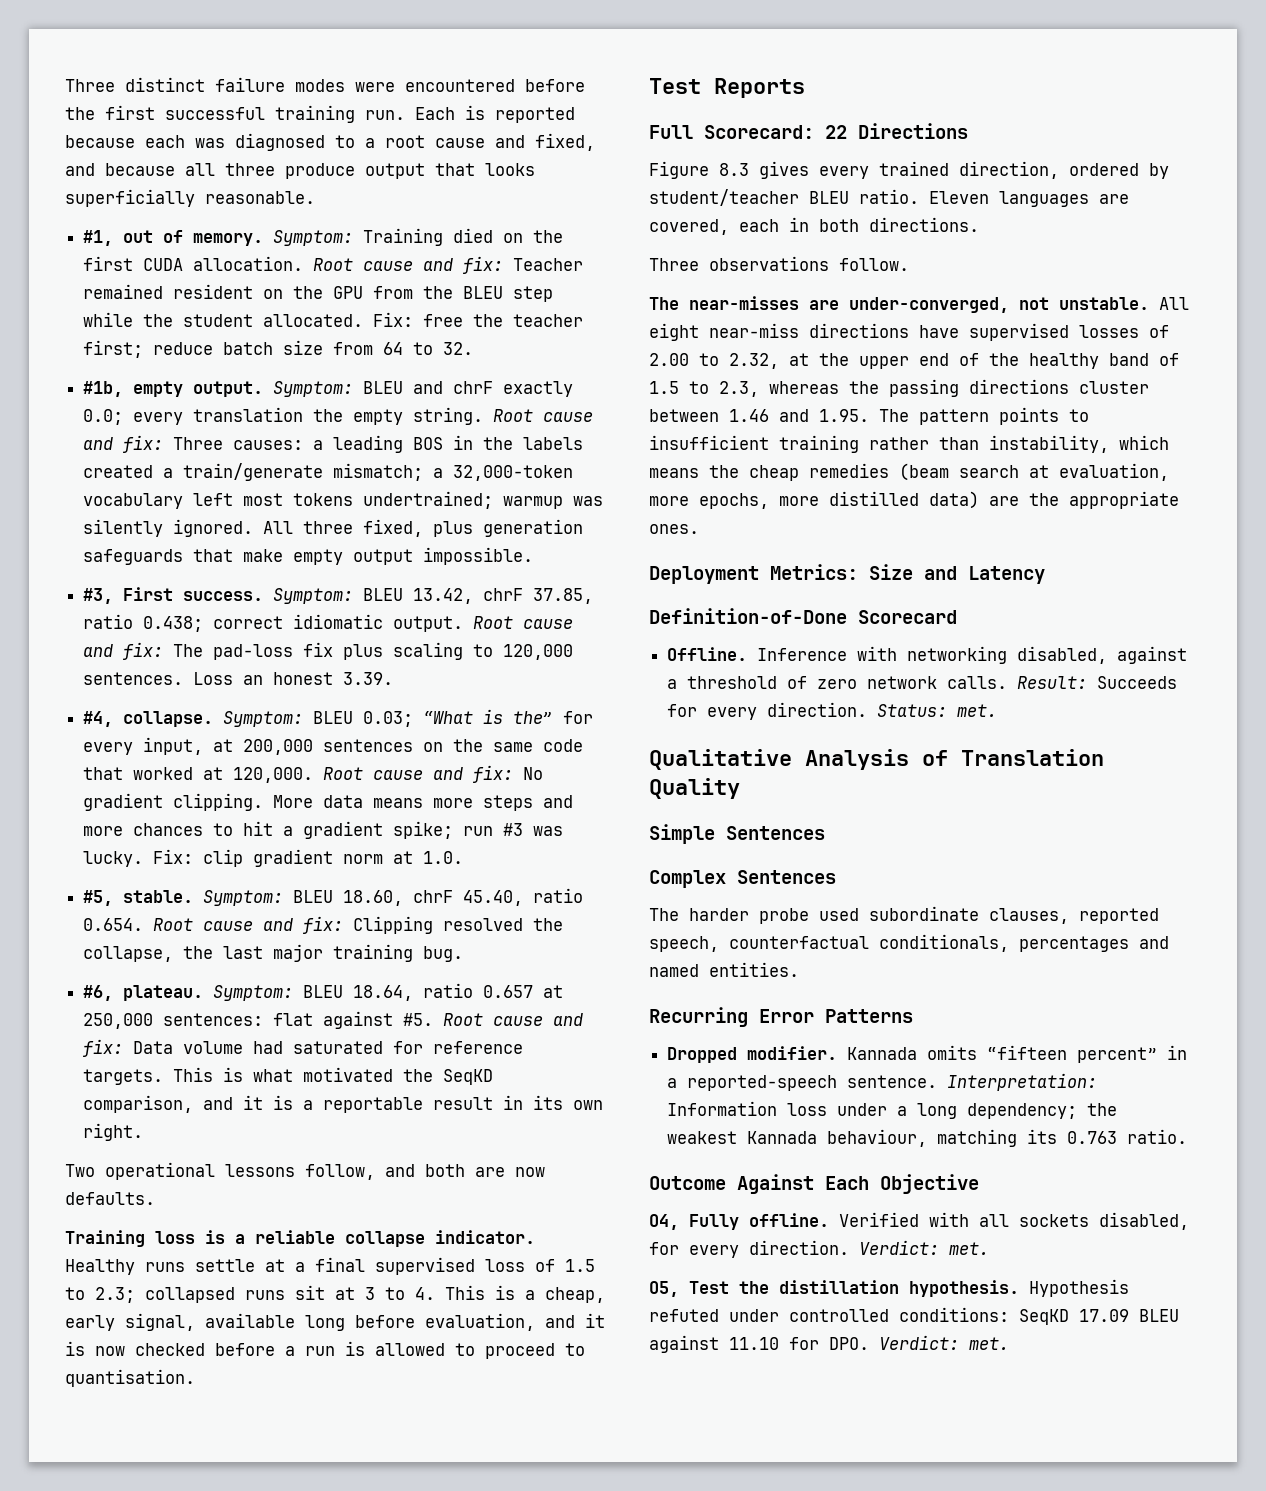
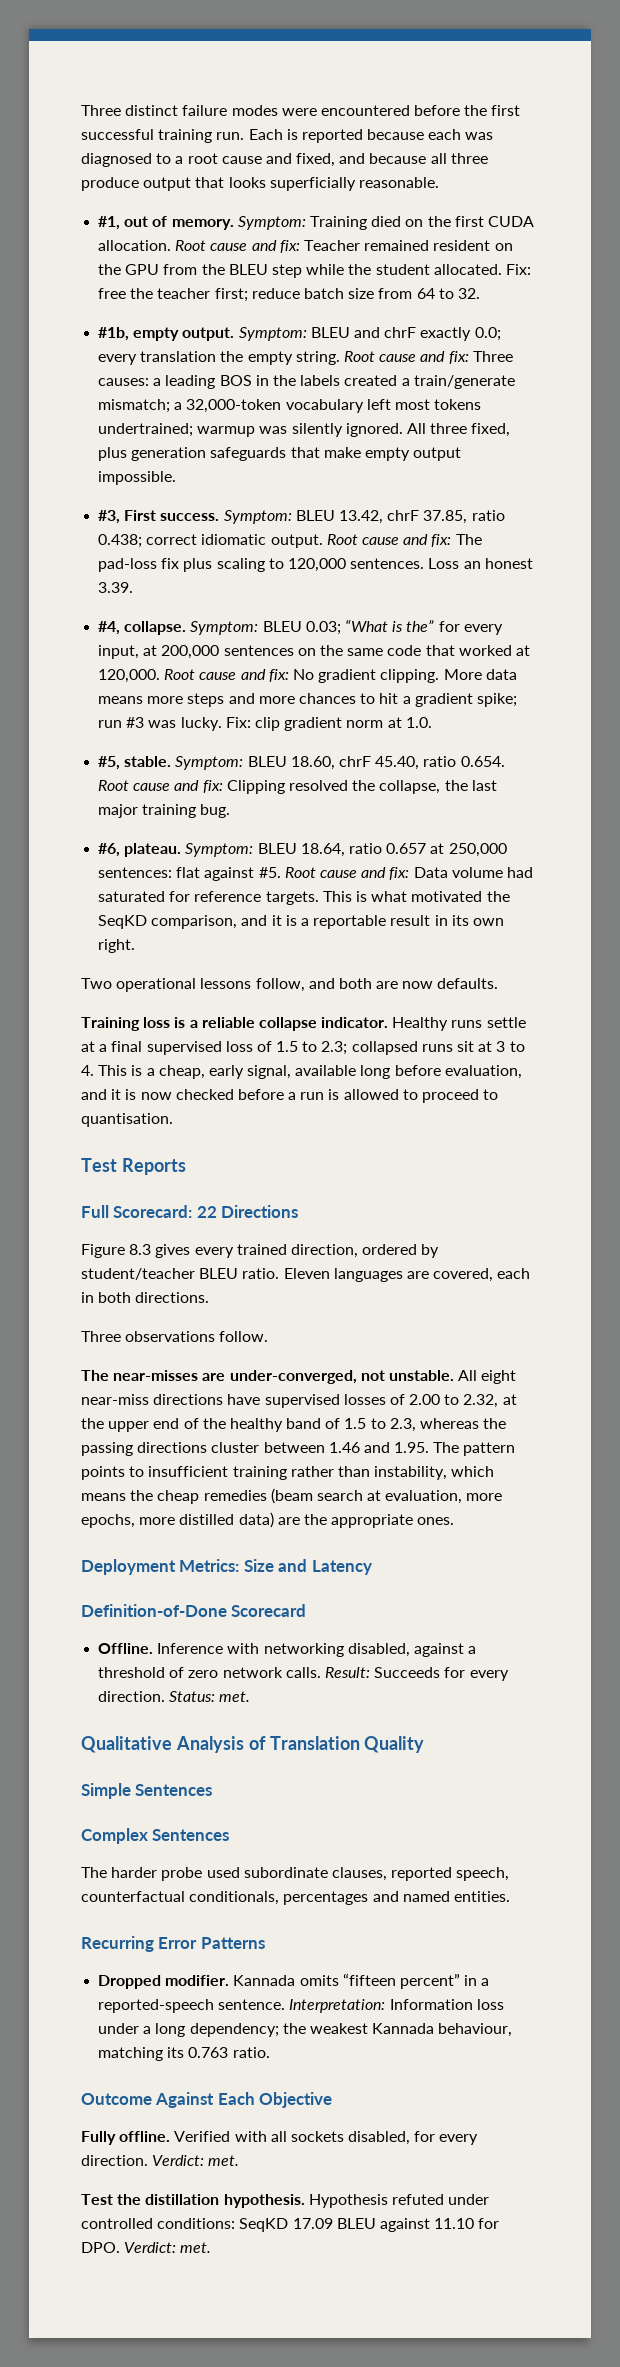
- O4, Fully offline.
+ Fully offline.
- O5, Test the distillation hypothesis.
+ Test the distillation hypothesis.

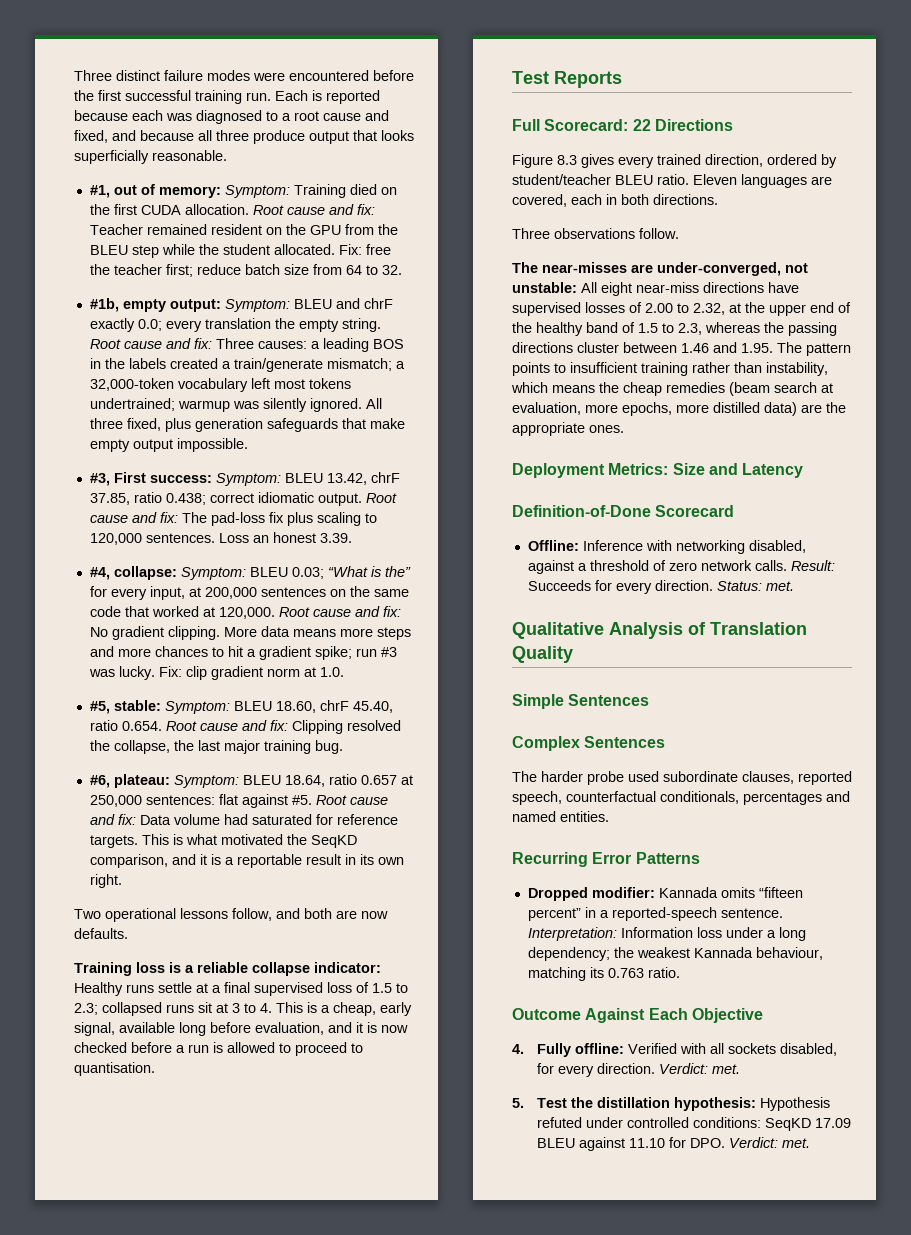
- #1, out of memory. Symptom: Training died on the first CUDA allocation.
+ #1, out of memory: Symptom: Training died on the first CUDA allocation.
- #1b, empty output. Symptom: BLEU and chrF exactly 0.0; every translation the empty string.
+ #1b, empty output: Symptom: BLEU and chrF exactly 0.0; every translation the empty string.
- #3, First success. Symptom: BLEU 13.42, chrF 37.85, ratio 0.438; correct idiomatic output.
+ #3, First success: Symptom: BLEU 13.42, chrF 37.85, ratio 0.438; correct idiomatic output.
- #4, collapse. Symptom: BLEU 0.03; “What is the” for every input, at 200,000 sentences on the same code that worked at 120,000.
+ #4, collapse: Symptom: BLEU 0.03; “What is the” for every input, at 200,000 sentences on the same code that worked at 120,000.
- #5, stable. Symptom: BLEU 18.60, chrF 45.40, ratio 0.654. Root cause and fix: Clipping resolved the collapse, the last major training bug.
+ #5, stable: Symptom: BLEU 18.60, chrF 45.40, ratio 0.654. Root cause and fix: Clipping resolved the collapse, the last major training bug.
- #6, plateau. Symptom: BLEU 18.64, ratio 0.657 at 250,000 sentences: flat against #5.
+ #6, plateau: Symptom: BLEU 18.64, ratio 0.657 at 250,000 sentences: flat against #5.
- Training loss is a reliable collapse indicator. Healthy runs settle at a final supervised loss of 1.5 to 2.3; collapsed runs sit at 3 to 4. This is a cheap, early signal, available long before evaluation, and it is now checked before a run is allowed to proceed to quantisation.
+ Training loss is a reliable collapse indicator: Healthy runs settle at a final supervised loss of 1.5 to 2.3; collapsed runs sit at 3 to 4. This is a cheap, early signal, available long before evaluation, and it is now checked before a run is allowed to proceed to quantisation.
- The near-misses are under-converged, not unstable.
+ The near-misses are under-converged, not unstable:
- Offline. Inference with networking disabled, against a threshold of zero network calls.
+ Offline: Inference with networking disabled, against a threshold of zero network calls.
- Dropped modifier. Kannada omits “fifteen percent” in a reported-speech sentence.
+ Dropped modifier: Kannada omits “fifteen percent” in a reported-speech sentence.
- Fully offline. Verified with all sockets disabled, for every direction.
+ 4. Fully offline: Verified with all sockets disabled, for every direction.
- Test the distillation hypothesis. Hypothesis refuted under controlled conditions: SeqKD 17.09 BLEU against 11.10 for DPO. Verdict: met.
+ 5. Test the distillation hypothesis: Hypothesis refuted under controlled conditions: SeqKD 17.09 BLEU against 11.10 for DPO. Verdict: met.

